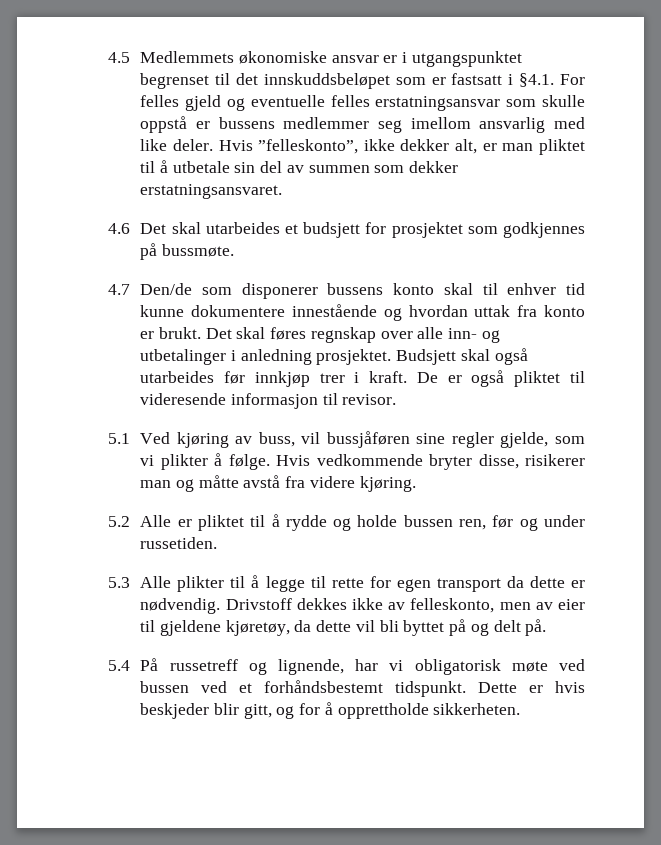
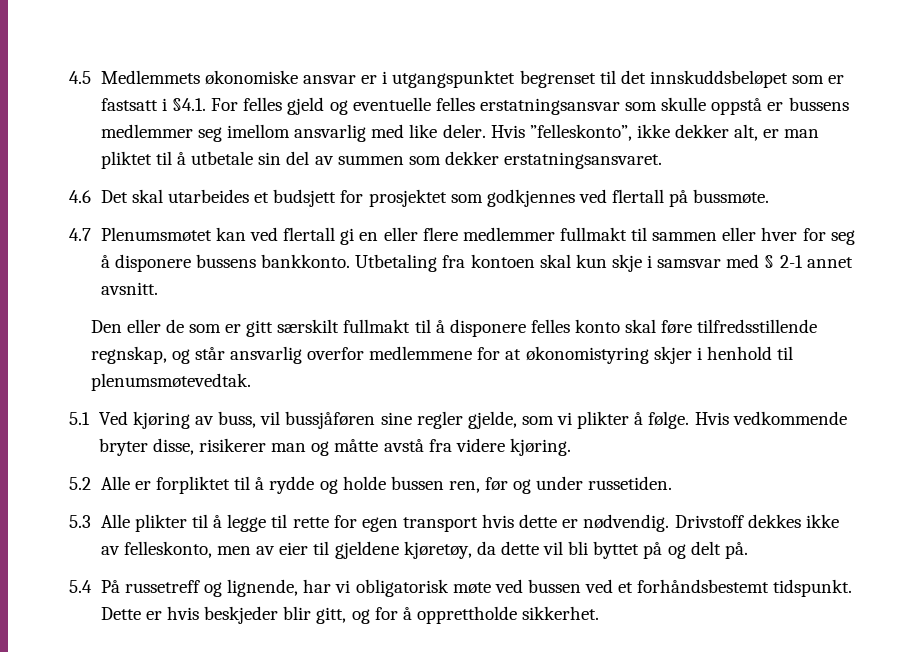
- 4.6 Det skal utarbeides et budsjett for prosjektet som godkjennes på bussmøte.
+ 4.6 Det skal utarbeides et budsjett for prosjektet som godkjennes ved flertall på bussmøte.
- 4.7 Den/de som disponerer bussens konto skal til enhver tid kunne dokumentere innestående og hvordan uttak fra konto er brukt. Det skal føres regnskap over alle inn- og utbetalinger i anledning prosjektet. Budsjett skal også utarbeides før innkjøp trer i kraft. De er også pliktet til videresende informasjon til revisor.
+ 4.7 Plenumsmøtet kan ved flertall gi en eller flere medlemmer fullmakt til sammen eller hver for seg å disponere bussens bankkonto. Utbetaling fra kontoen skal kun skje i samsvar med § 2-1 annet avsnitt.
+ Den eller de som er gitt særskilt fullmakt til å disponere felles konto skal føre tilfredsstillende regnskap, og står ansvarlig overfor medlemmene for at økonomistyring skjer i henhold til plenumsmøtevedtak.
- 5.2 Alle er pliktet til å rydde og holde bussen ren, før og under russetiden.
+ 5.2 Alle er forpliktet til å rydde og holde bussen ren, før og under russetiden.
- 5.3 Alle plikter til å legge til rette for egen transport da dette er nødvendig.
+ 5.3 Alle plikter til å legge til rette for egen transport hvis dette er nødvendig.
- Dette er hvis beskjeder blir gitt, og for å opprettholde sikkerheten.
+ Dette er hvis beskjeder blir gitt, og for å opprettholde sikkerhet.

